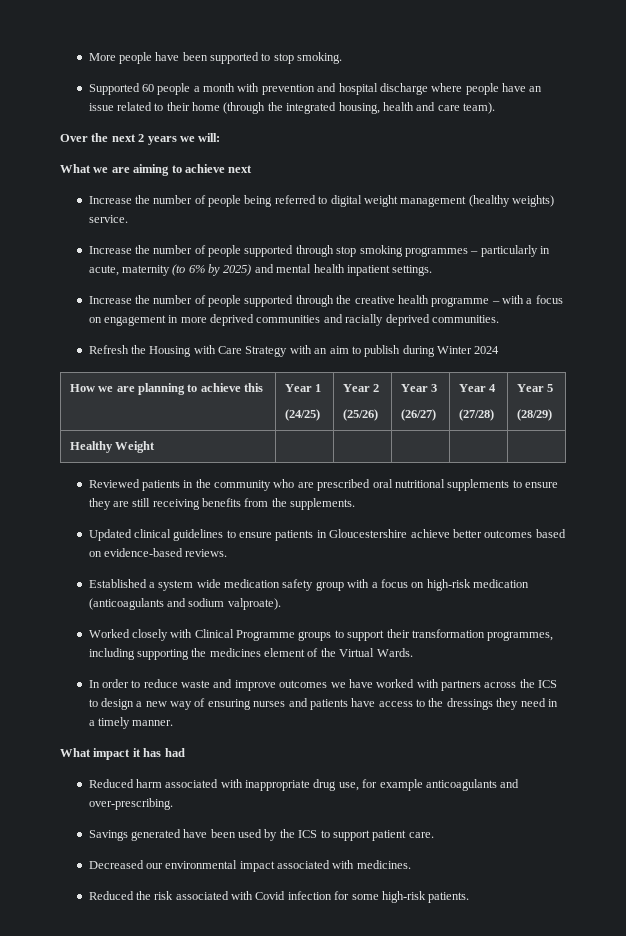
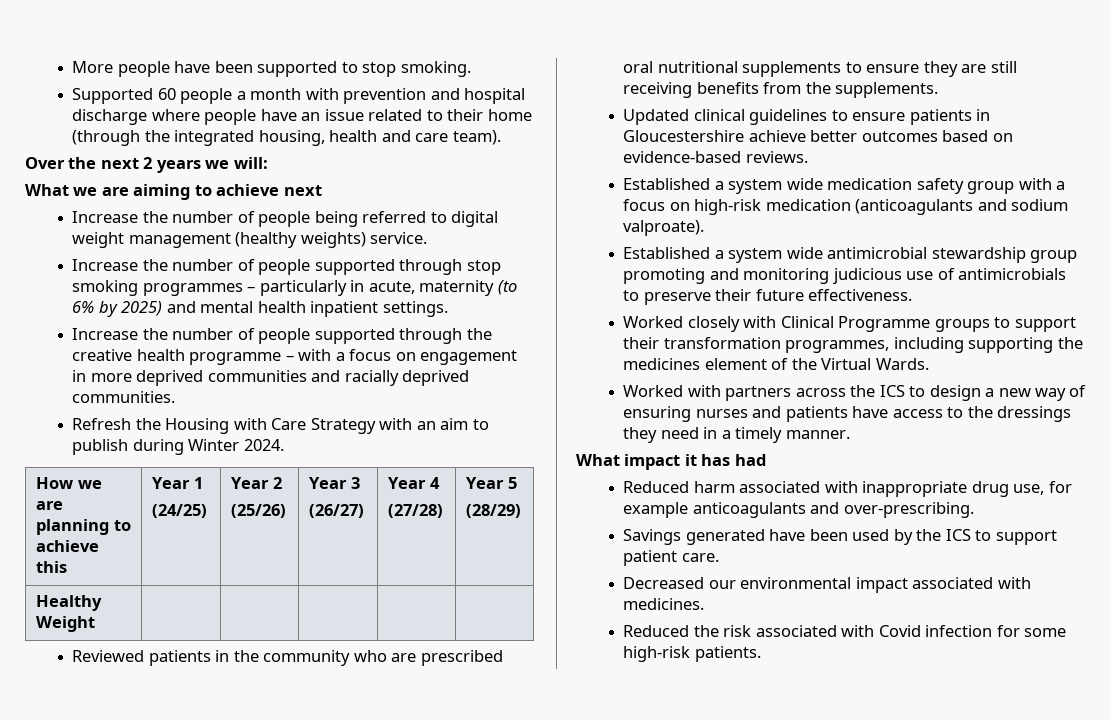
- Refresh the Housing with Care Strategy with an aim to publish during Winter 2024
+ Refresh the Housing with Care Strategy with an aim to publish during Winter 2024.
+ Established a system wide antimicrobial stewardship group promoting and monitoring judicious use of antimicrobials to preserve their future effectiveness.
- In order to reduce waste and improve outcomes we have worked with partners across the ICS to design a new way of ensuring nurses and patients have access to the dressings they need in a timely manner.
+ Worked with partners across the ICS to design a new way of ensuring nurses and patients have access to the dressings they need in a timely manner.

